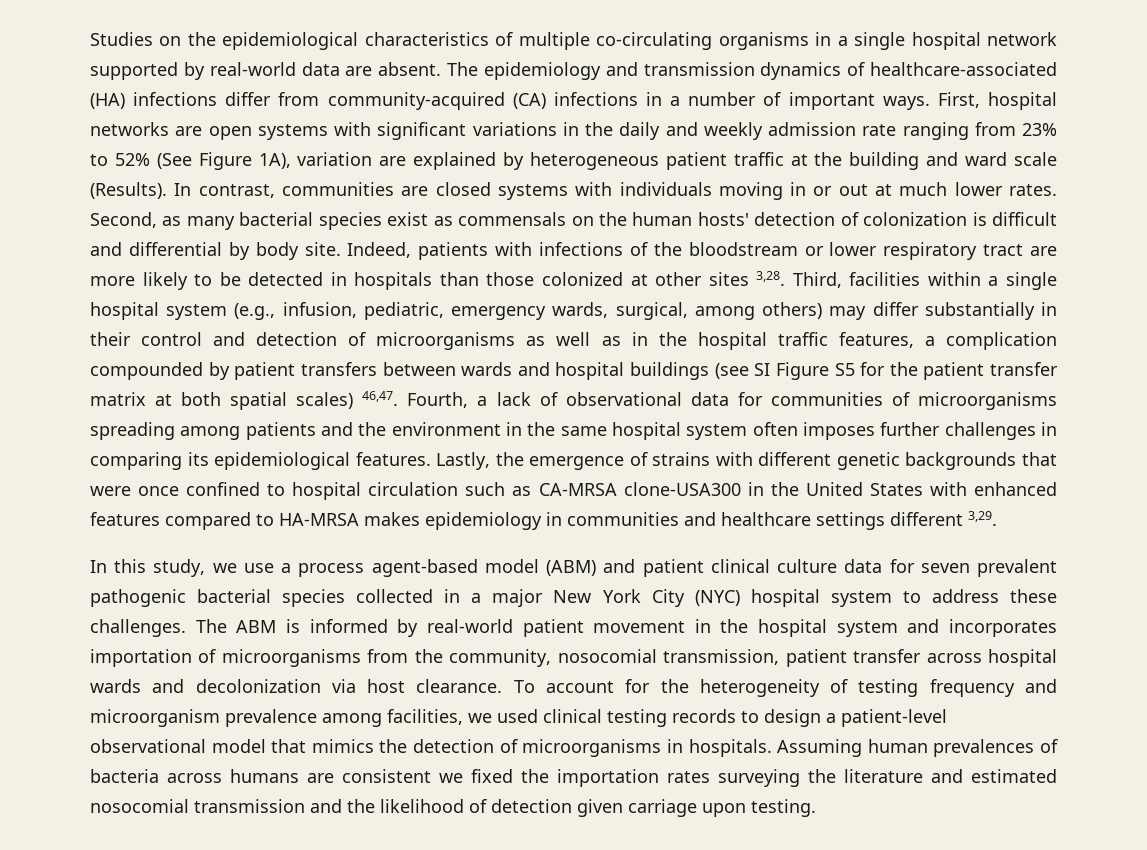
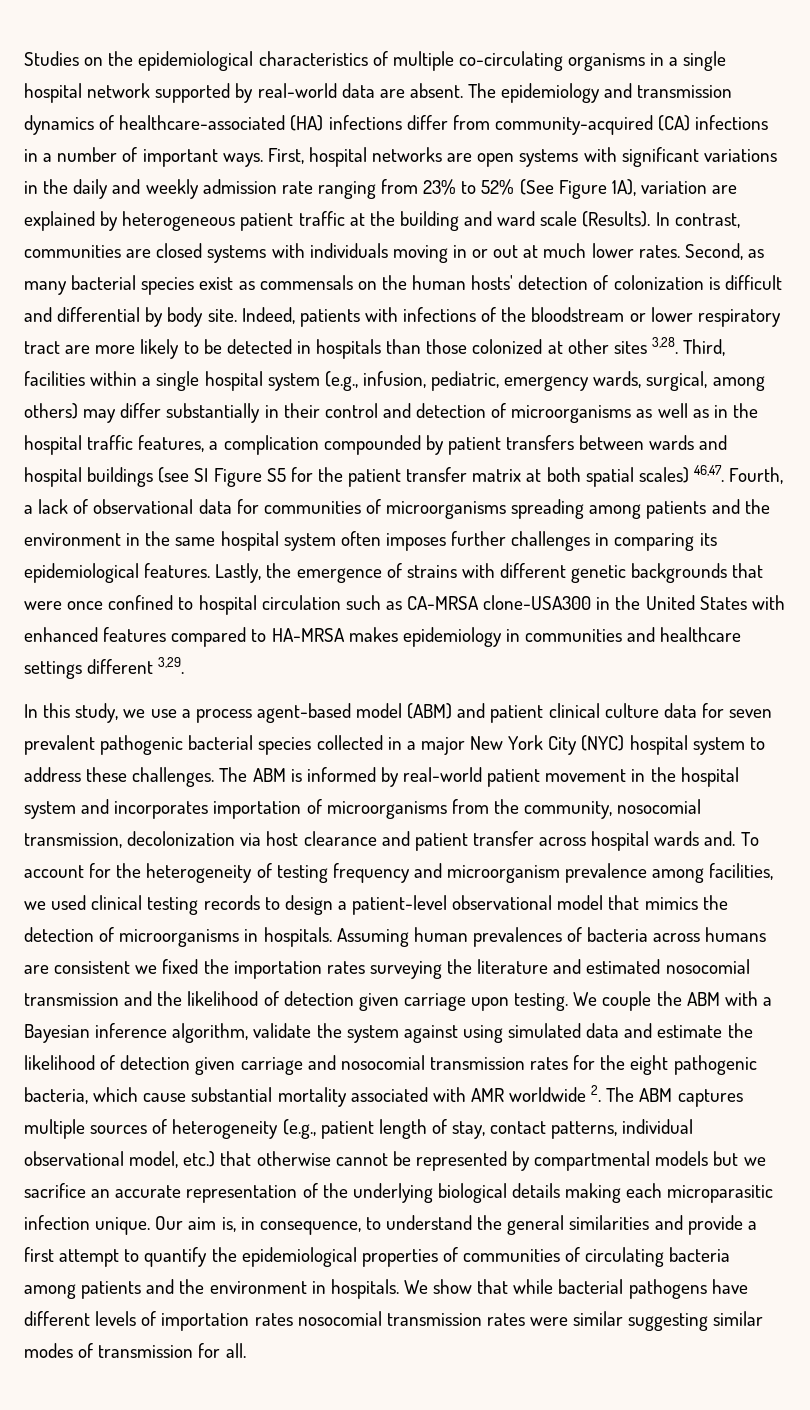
- The ABM is informed by real-world patient movement in the hospital system and incorporates importation of microorganisms from the community, nosocomial transmission, patient transfer across hospital wards and decolonization via host clearance.
+ The ABM is informed by real-world patient movement in the hospital system and incorporates importation of microorganisms from the community, nosocomial transmission, decolonization via host clearance and patient transfer across hospital wards and.
+ We couple the ABM with a Bayesian inference algorithm, validate the system against using simulated data and estimate the likelihood of detection given carriage and nosocomial transmission rates for the eight pathogenic bacteria, which cause substantial mortality associated with AMR worldwide 2. The ABM captures multiple sources of heterogeneity (e.g., patient length of stay, contact patterns, individual observational model, etc.) that otherwise cannot be represented by compartmental models but we sacrifice an accurate representation of the underlying biological details making each microparasitic infection unique. Our aim is, in consequence, to understand the general similarities and provide a first attempt to quantify the epidemiological properties of communities of circulating bacteria among patients and the environment in hospitals. We show that while bacterial pathogens have different levels of importation rates nosocomial transmission rates were similar suggesting similar modes of transmission for all.

